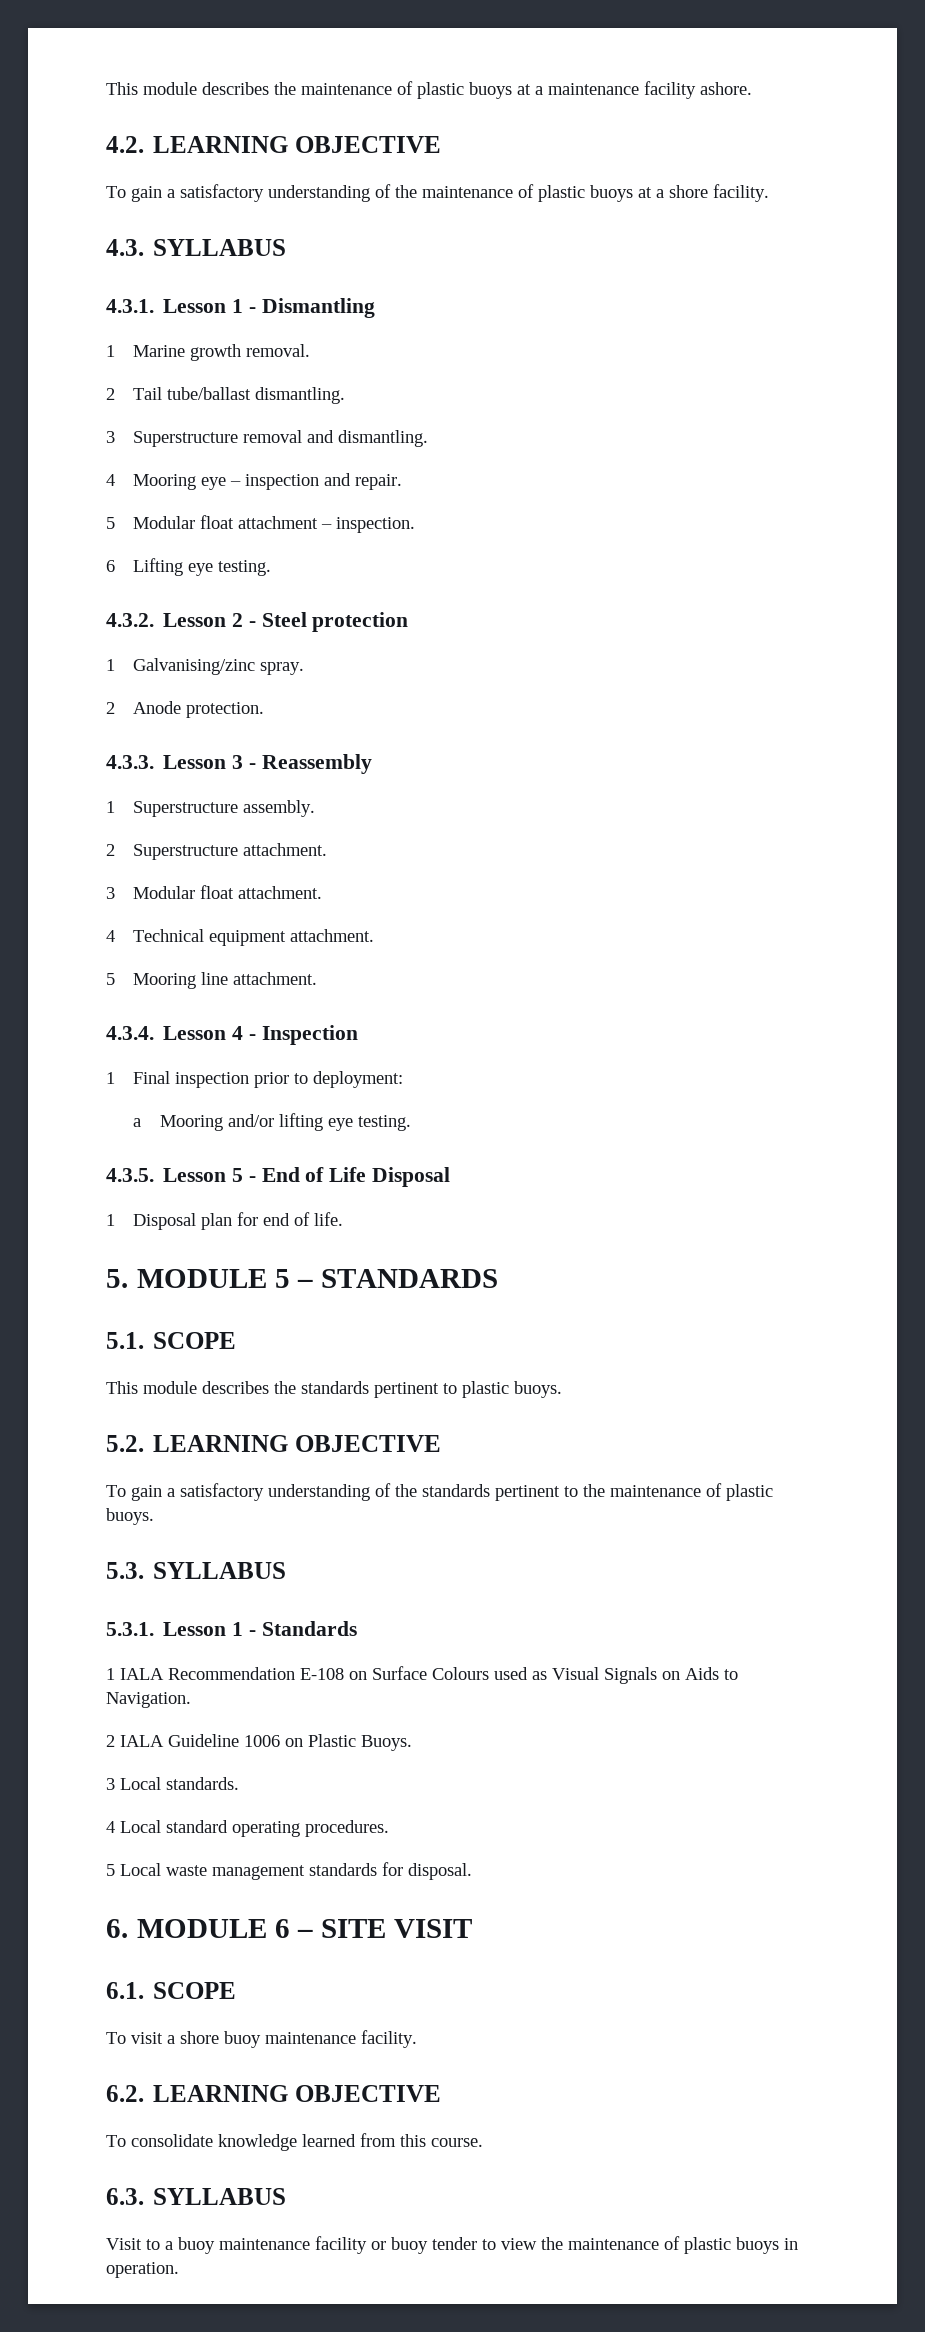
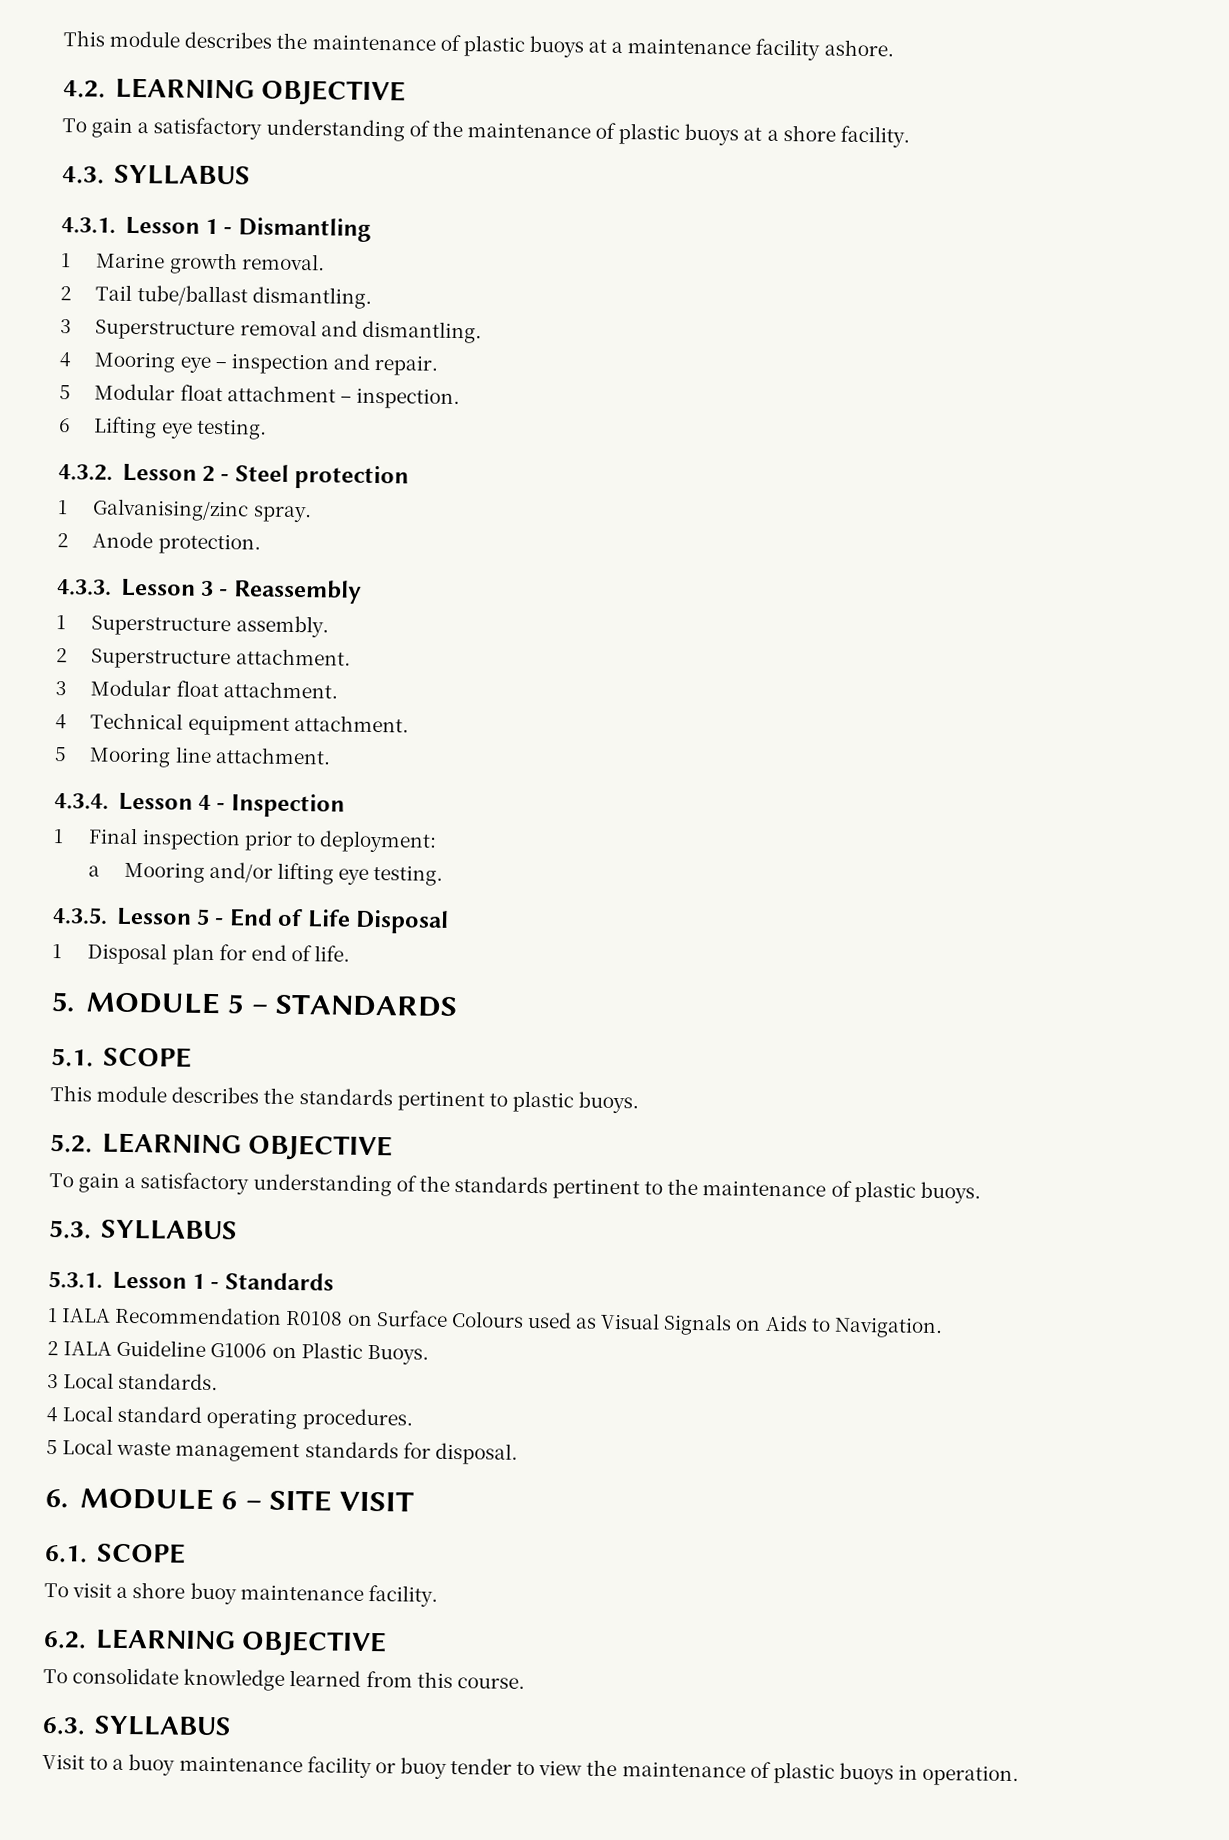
- 1 IALA Recommendation E-108 on Surface Colours used as Visual Signals on Aids to Navigation.
+ 1 IALA Recommendation R0108 on Surface Colours used as Visual Signals on Aids to Navigation.
- 2 IALA Guideline 1006 on Plastic Buoys.
+ 2 IALA Guideline G1006 on Plastic Buoys.

